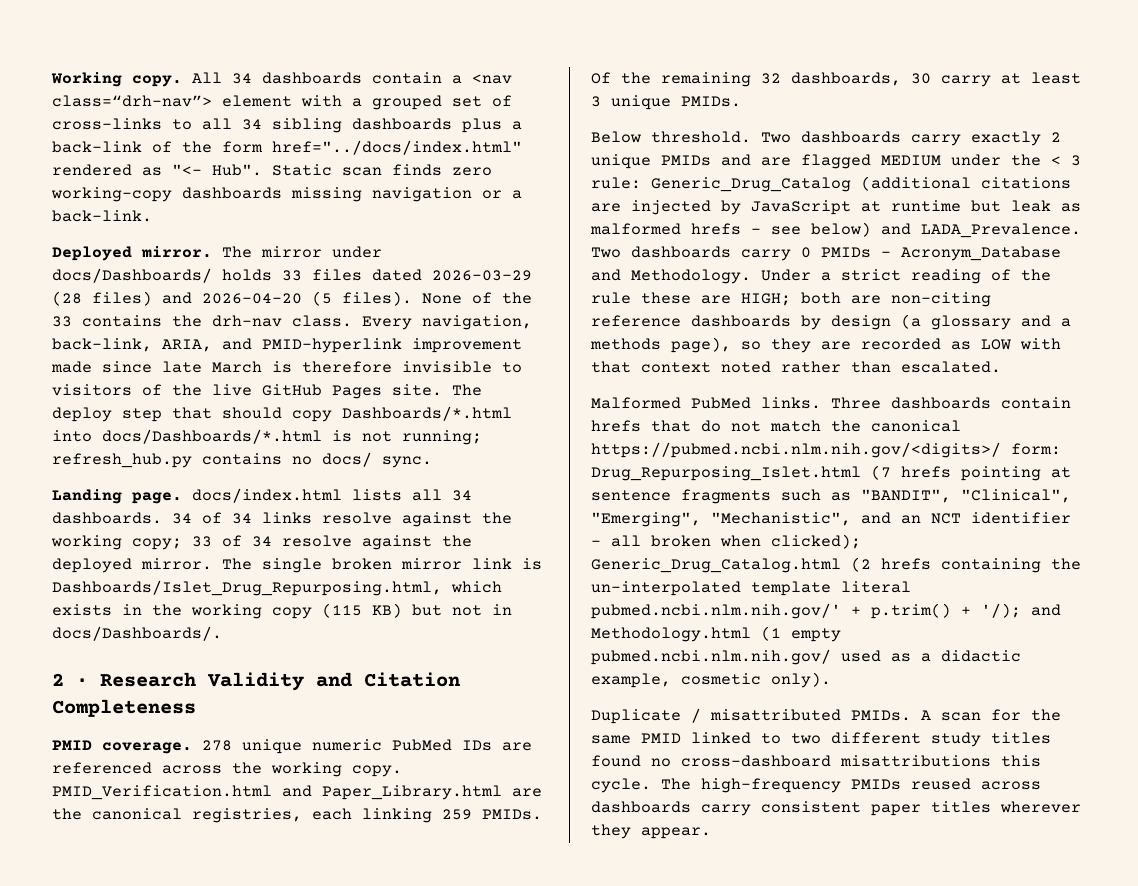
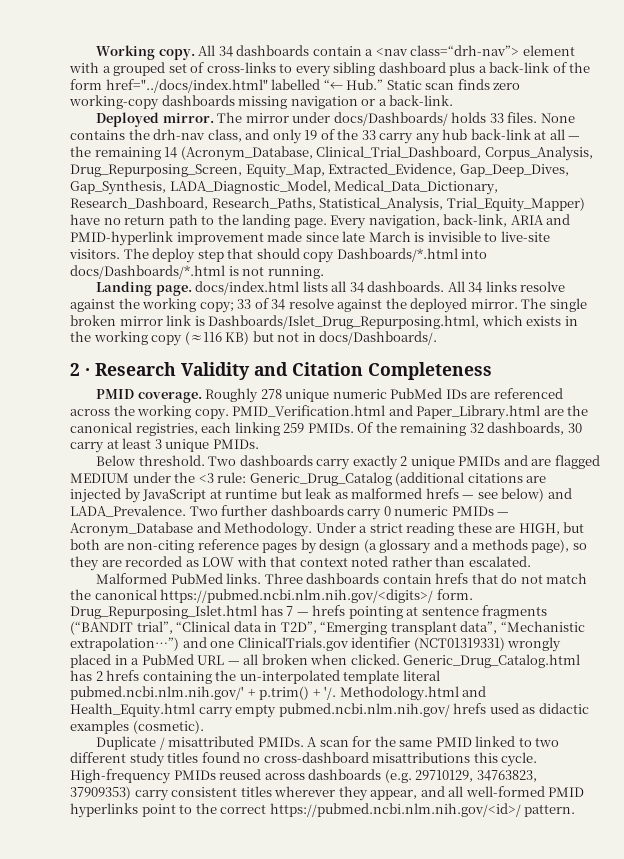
- All 34 dashboards contain a <nav class=“drh-nav”> element with a grouped set of cross-links to all 34 sibling dashboards plus a back-link of the form href="../docs/index.html" rendered as "<- Hub". Static scan finds zero working-copy dashboards missing navigation or a back-link.
+ All 34 dashboards contain a <nav class=“drh-nav”> element with a grouped set of cross-links to every sibling dashboard plus a back-link of the form href="../docs/index.html" labelled “← Hub.” Static scan finds zero working-copy dashboards missing navigation or a back-link.
- The mirror under docs/Dashboards/ holds 33 files dated 2026-03-29 (28 files) and 2026-04-20 (5 files). None of the 33 contains the drh-nav class.
+ The mirror under docs/Dashboards/ holds 33 files. None contains the drh-nav class, and only 19 of the 33 carry any hub back-link at all — the remaining 14 (Acronym_Database, Clinical_Trial_Dashboard, Corpus_Analysis, Drug_Repurposing_Screen, Equity_Map, Extracted_Evidence, Gap_Deep_Dives, Gap_Synthesis, LADA_Diagnostic_Model, Medical_Data_Dictionary, Research_Dashboard, Research_Paths, Statistical_Analysis, Trial_Equity_Mapper) have no return path to the landing page.
- Every navigation, back-link, ARIA, and PMID-hyperlink improvement made since late March is therefore invisible to visitors of the live GitHub Pages site.
+ Every navigation, back-link, ARIA and PMID-hyperlink improvement made since late March is invisible to live-site visitors.
- The deploy step that should copy Dashboards/*.html into docs/Dashboards/*.html is not running; refresh_hub.py contains no docs/ sync.
+ The deploy step that should copy Dashboards/*.html into docs/Dashboards/*.html is not running.
- 34 of 34 links resolve against the working copy; 33 of 34 resolve against the deployed mirror.
+ All 34 links resolve against the working copy; 33 of 34 resolve against the deployed mirror.
- The single broken mirror link is Dashboards/Islet_Drug_Repurposing.html, which exists in the working copy (115 KB) but not in docs/Dashboards/.
+ The single broken mirror link is Dashboards/Islet_Drug_Repurposing.html, which exists in the working copy (≈116 KB) but not in docs/Dashboards/.
- 278 unique numeric PubMed IDs are referenced across the working copy.
+ Roughly 278 unique numeric PubMed IDs are referenced across the working copy.
- Two dashboards carry exactly 2 unique PMIDs and are flagged MEDIUM under the < 3 rule: Generic_Drug_Catalog (additional citations are injected by JavaScript at runtime but leak as malformed hrefs - see below) and LADA_Prevalence.
+ Two dashboards carry exactly 2 unique PMIDs and are flagged MEDIUM under the <3 rule: Generic_Drug_Catalog (additional citations are injected by JavaScript at runtime but leak as malformed hrefs — see below) and LADA_Prevalence.
- Two dashboards carry 0 PMIDs - Acronym_Database and Methodology.
+ Two further dashboards carry 0 numeric PMIDs — Acronym_Database and Methodology.
- Under a strict reading of the rule these are HIGH; both are non-citing reference dashboards by design (a glossary and a methods page), so they are recorded as LOW with that context noted rather than escalated.
+ Under a strict reading these are HIGH, but both are non-citing reference pages by design (a glossary and a methods page), so they are recorded as LOW with that context noted rather than escalated.
- Three dashboards contain hrefs that do not match the canonical https://pubmed.ncbi.nlm.nih.gov/<digits>/ form: Drug_Repurposing_Islet.html (7 hrefs pointing at sentence fragments such as "BANDIT", "Clinical", "Emerging", "Mechanistic", and an NCT identifier - all broken when clicked); Generic_Drug_Catalog.html (2 hrefs containing the un-interpolated template literal pubmed.ncbi.nlm.nih.gov/' + p.trim() + '/); and Methodology.html (1 empty pubmed.ncbi.nlm.nih.gov/ used as a didactic example, cosmetic only).
+ Three dashboards contain hrefs that do not match the canonical https://pubmed.ncbi.nlm.nih.gov/<digits>/ form. Drug_Repurposing_Islet.html has 7 — hrefs pointing at sentence fragments (“BANDIT trial”, “Clinical data in T2D”, “Emerging transplant data”, “Mechanistic extrapolation…”) and one ClinicalTrials.gov identifier (NCT01319331) wrongly placed in a PubMed URL — all broken when clicked. Generic_Drug_Catalog.html has 2 hrefs containing the un-interpolated template literal pubmed.ncbi.nlm.nih.gov/' + p.trim() + '/. Methodology.html and Health_Equity.html carry empty pubmed.ncbi.nlm.nih.gov/ hrefs used as didactic examples (cosmetic).
- The high-frequency PMIDs reused across dashboards carry consistent paper titles wherever they appear.
+ High-frequency PMIDs reused across dashboards (e.g. 29710129, 34763823, 37909353) carry consistent titles wherever they appear, and all well-formed PMID hyperlinks point to the correct https://pubmed.ncbi.nlm.nih.gov/<id>/ pattern.

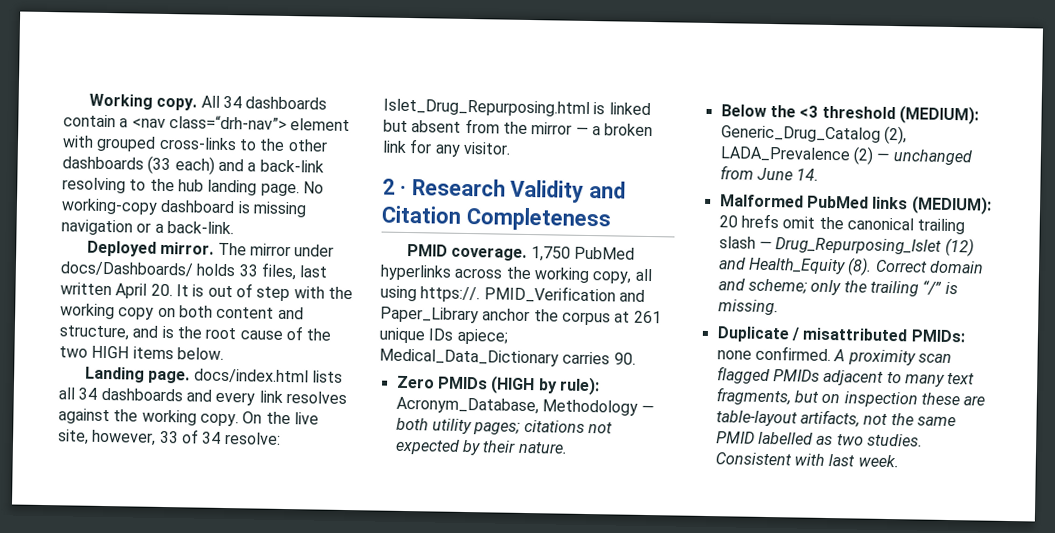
- All 34 dashboards contain a <nav class=“drh-nav”> element with a grouped set of cross-links to every sibling dashboard plus a back-link of the form href="../docs/index.html" labelled “← Hub.” Static scan finds zero working-copy dashboards missing navigation or a back-link.
+ All 34 dashboards contain a <nav class=“drh-nav”> element with grouped cross-links to the other dashboards (33 each) and a back-link resolving to the hub landing page. No working-copy dashboard is missing navigation or a back-link.
- The mirror under docs/Dashboards/ holds 33 files. None contains the drh-nav class, and only 19 of the 33 carry any hub back-link at all — the remaining 14 (Acronym_Database, Clinical_Trial_Dashboard, Corpus_Analysis, Drug_Repurposing_Screen, Equity_Map, Extracted_Evidence, Gap_Deep_Dives, Gap_Synthesis, LADA_Diagnostic_Model, Medical_Data_Dictionary, Research_Dashboard, Research_Paths, Statistical_Analysis, Trial_Equity_Mapper) have no return path to the landing page. Every navigation, back-link, ARIA and PMID-hyperlink improvement made since late March is invisible to live-site visitors. The deploy step that should copy Dashboards/*.html into docs/Dashboards/*.html is not running.
+ The mirror under docs/Dashboards/ holds 33 files, last written April 20. It is out of step with the working copy on both content and structure, and is the root cause of the two HIGH items below.
- Landing page. docs/index.html lists all 34 dashboards. All 34 links resolve against the working copy; 33 of 34 resolve against the deployed mirror. The single broken mirror link is Dashboards/Islet_Drug_Repurposing.html, which exists in the working copy (≈116 KB) but not in docs/Dashboards/.
+ Landing page. docs/index.html lists all 34 dashboards and every link resolves against the working copy. On the live site, however, 33 of 34 resolve: Islet_Drug_Repurposing.html is linked but absent from the mirror — a broken link for any visitor.
- Roughly 278 unique numeric PubMed IDs are referenced across the working copy. PMID_Verification.html and Paper_Library.html are the canonical registries, each linking 259 PMIDs. Of the remaining 32 dashboards, 30 carry at least 3 unique PMIDs.
- Below threshold. Two dashboards carry exactly 2 unique PMIDs and are flagged MEDIUM under the <3 rule: Generic_Drug_Catalog (additional citations are injected by JavaScript at runtime but leak as malformed hrefs — see below) and LADA_Prevalence. Two further dashboards carry 0 numeric PMIDs — Acronym_Database and Methodology. Under a strict reading these are HIGH, but both are non-citing reference pages by design (a glossary and a methods page), so they are recorded as LOW with that context noted rather than escalated.
- Malformed PubMed links. Three dashboards contain hrefs that do not match the canonical https://pubmed.ncbi.nlm.nih.gov/<digits>/ form. Drug_Repurposing_Islet.html has 7 — hrefs pointing at sentence fragments (“BANDIT trial”, “Clinical data in T2D”, “Emerging transplant data”, “Mechanistic extrapolation…”) and one ClinicalTrials.gov identifier (NCT01319331) wrongly placed in a PubMed URL — all broken when clicked. Generic_Drug_Catalog.html has 2 hrefs containing the un-interpolated template literal pubmed.ncbi.nlm.nih.gov/' + p.trim() + '/. Methodology.html and Health_Equity.html carry empty pubmed.ncbi.nlm.nih.gov/ hrefs used as didactic examples (cosmetic).
- Duplicate / misattributed PMIDs. A scan for the same PMID linked to two different study titles found no cross-dashboard misattributions this cycle. High-frequency PMIDs reused across dashboards (e.g. 29710129, 34763823, 37909353) carry consistent titles wherever they appear, and all well-formed PMID hyperlinks point to the correct https://pubmed.ncbi.nlm.nih.gov/<id>/ pattern.
+ 1,750 PubMed hyperlinks across the working copy, all using https://. PMID_Verification and Paper_Library anchor the corpus at 261 unique IDs apiece; Medical_Data_Dictionary carries 90.
+ Zero PMIDs (HIGH by rule): Acronym_Database, Methodology — both utility pages; citations not expected by their nature.
+ Below the <3 threshold (MEDIUM): Generic_Drug_Catalog (2), LADA_Prevalence (2) — unchanged from June 14.
+ Malformed PubMed links (MEDIUM): 20 hrefs omit the canonical trailing slash — Drug_Repurposing_Islet (12) and Health_Equity (8). Correct domain and scheme; only the trailing “/” is missing.
+ Duplicate / misattributed PMIDs: none confirmed. A proximity scan flagged PMIDs adjacent to many text fragments, but on inspection these are table-layout artifacts, not the same PMID labelled as two studies. Consistent with last week.

